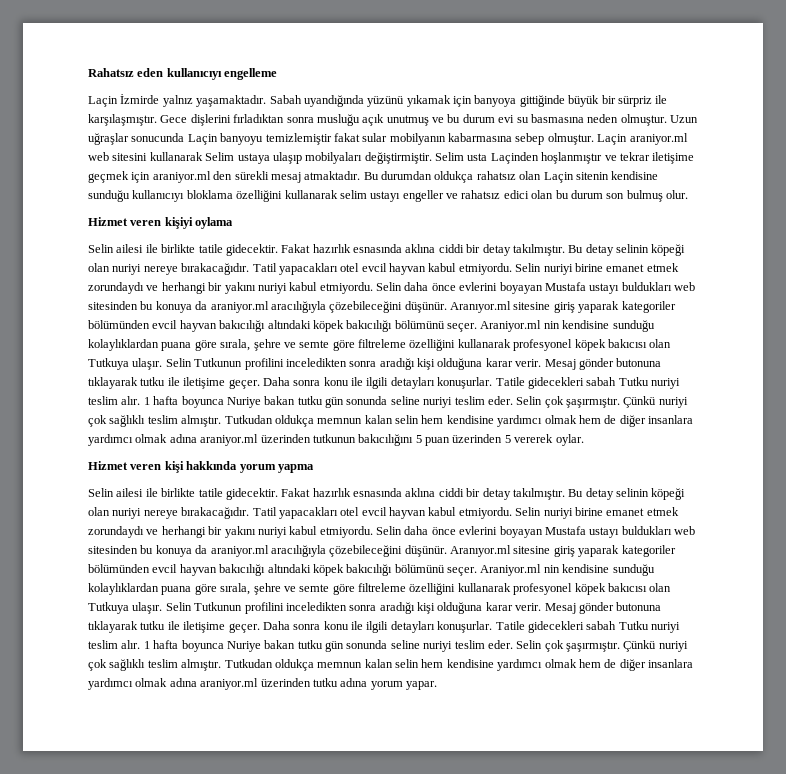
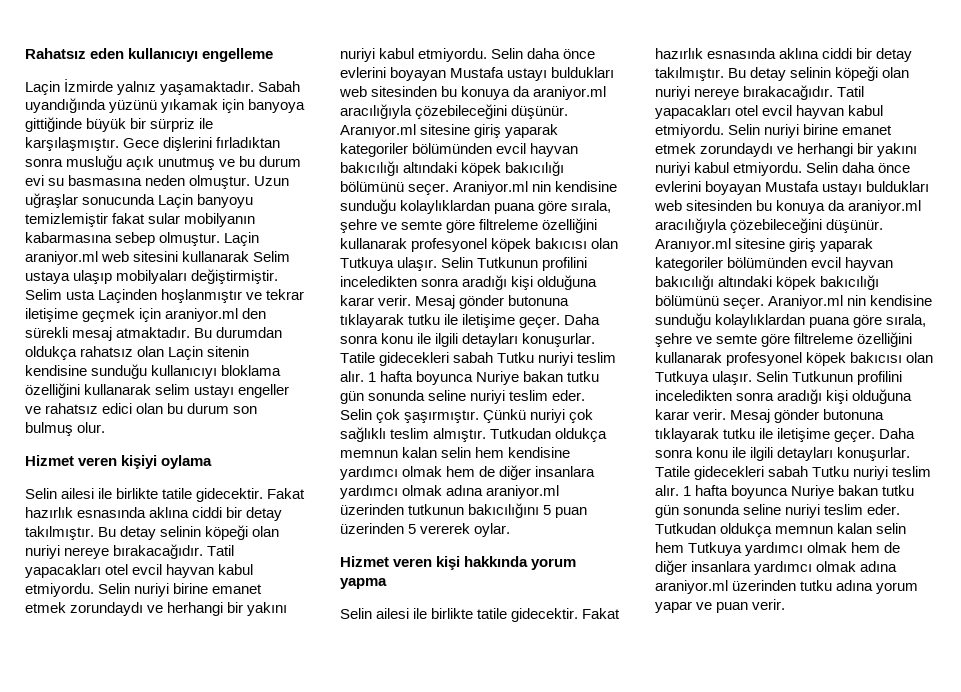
- Selin çok şaşırmıştır. Çünkü nuriyi çok sağlıklı teslim almıştır. Tutkudan oldukça memnun kalan selin hem kendisine yardımcı olmak hem de diğer insanlara yardımcı olmak adına araniyor.ml üzerinden tutku adına yorum yapar.
+ Tutkudan oldukça memnun kalan selin hem Tutkuya yardımcı olmak hem de diğer insanlara yardımcı olmak adına araniyor.ml üzerinden tutku adına yorum yapar ve puan verir.

